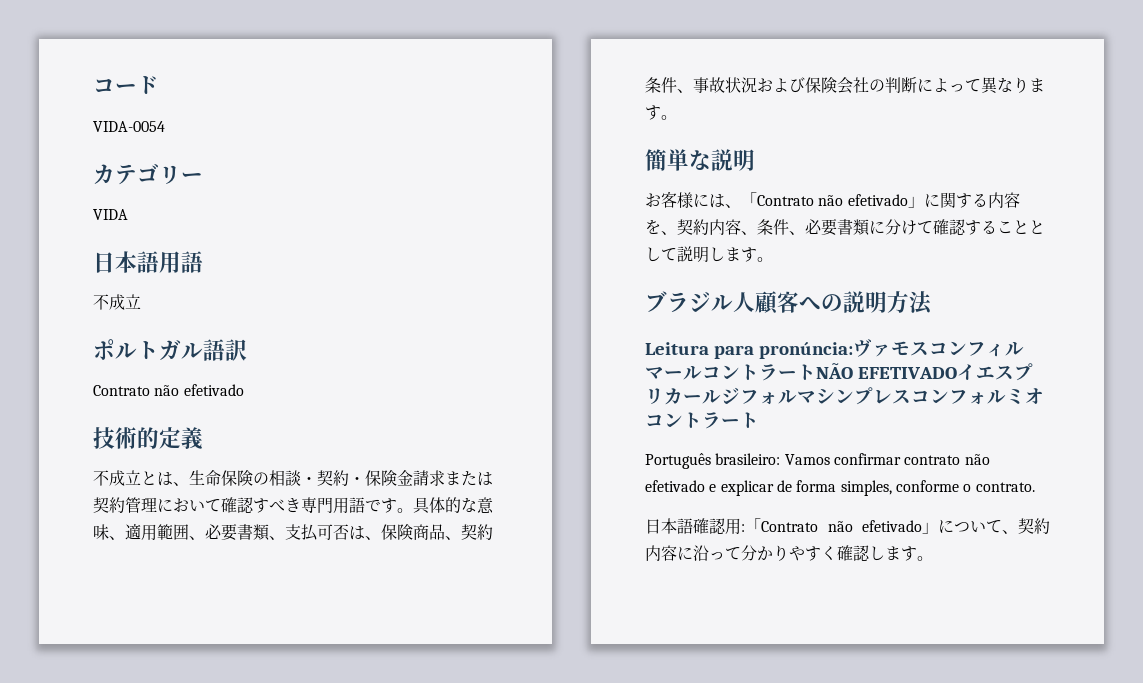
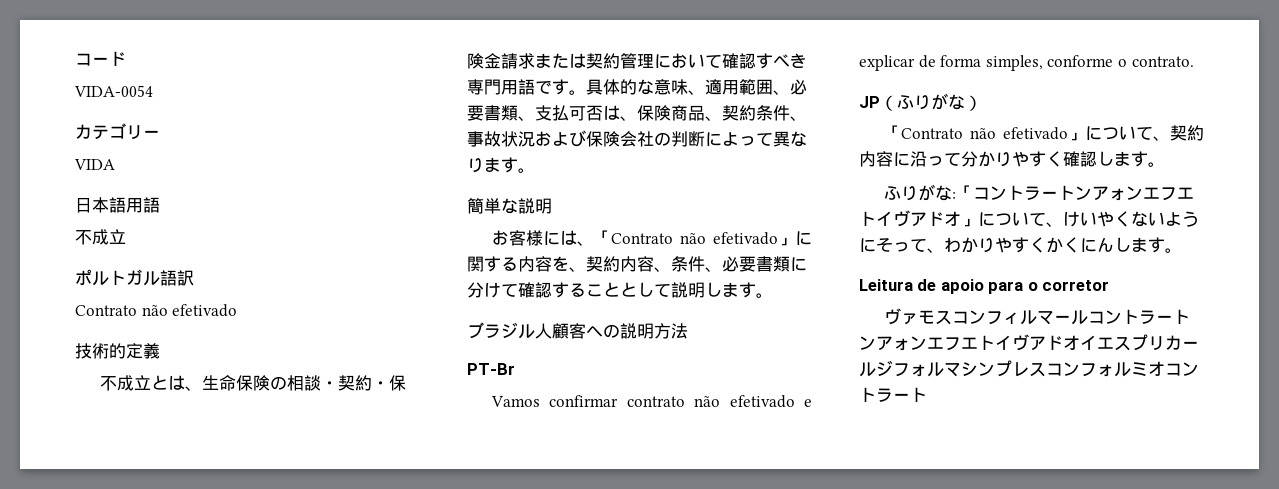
- Leitura para pronúncia:ヴァモスコンフィルマールコントラートNÃO EFETIVADOイエスプリカールジフォルマシンプレスコンフォルミオコントラート
+ PT-Br
+ Vamos confirmar contrato não efetivado e explicar de forma simples, conforme o contrato.
+ JP（ふりがな）
+ 「Contrato não efetivado」について、契約内容に沿って分かりやすく確認します。
+ ふりがな:「コントラートンアォンエフエトイヴアドオ」について、けいやくないようにそって、わかりやすくかくにんします。
+ Leitura de apoio para o corretor
+ ヴァモスコンフィルマールコントラートンアォンエフエトイヴアドオイエスプリカールジフォルマシンプレスコンフォルミオコントラート
- Português brasileiro: Vamos confirmar contrato não efetivado e explicar de forma simples, conforme o contrato.
- 日本語確認用:「Contrato não efetivado」について、契約内容に沿って分かりやすく確認します。

